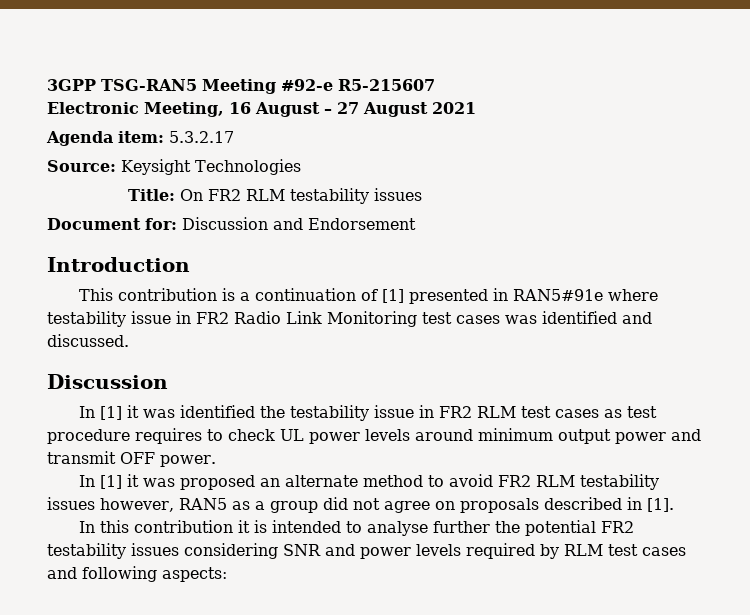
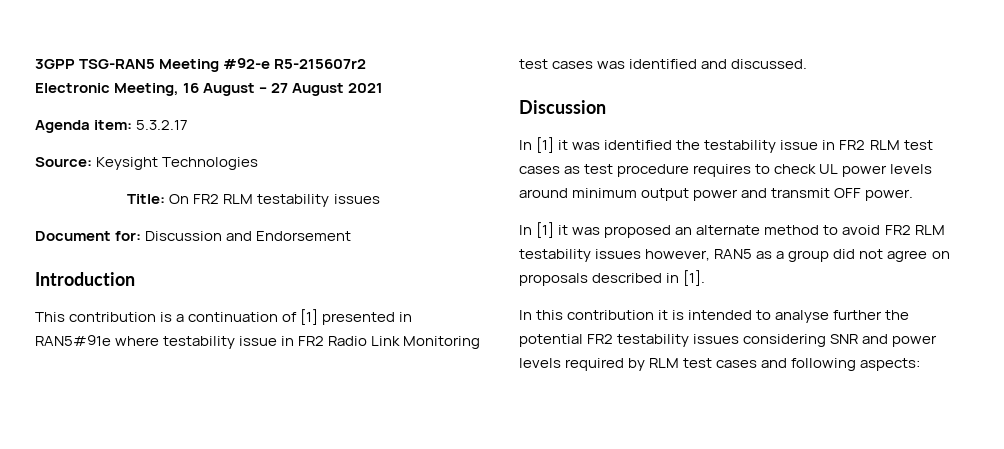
- 3GPP TSG-RAN5 Meeting #92-e R5-215607
+ 3GPP TSG-RAN5 Meeting #92-e R5-215607r2

